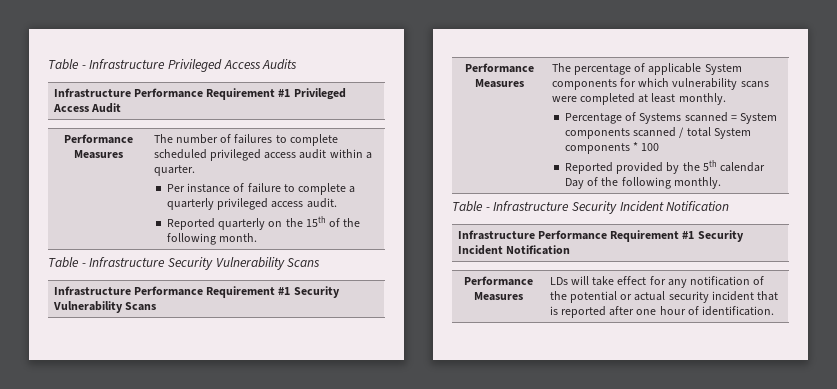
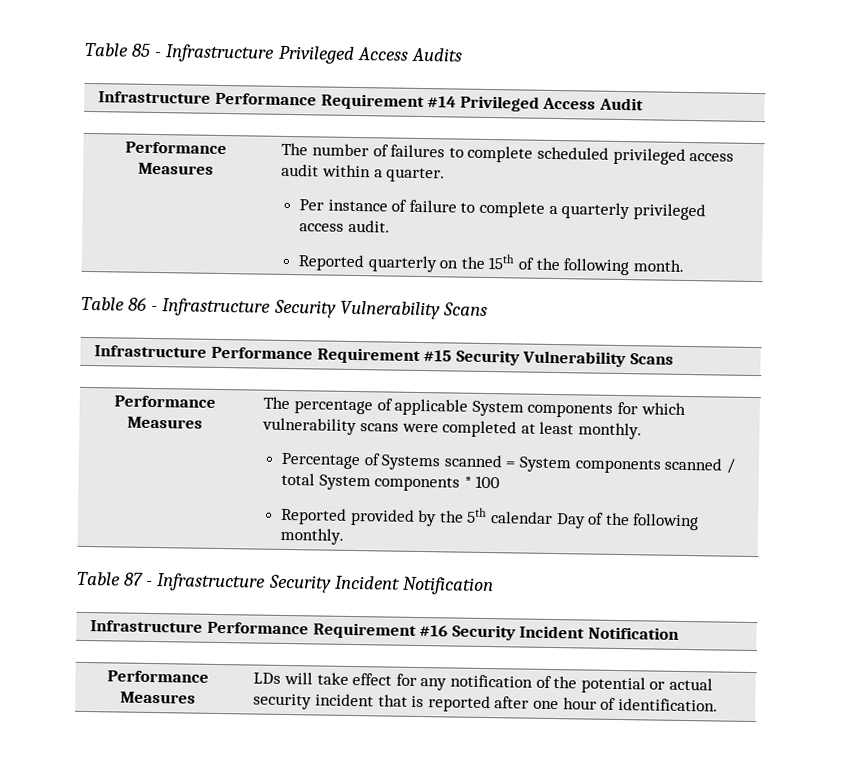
- Table - Infrastructure Privileged Access Audits
+ Table 85 - Infrastructure Privileged Access Audits
- Infrastructure Performance Requirement #1 Privileged Access Audit
+ Infrastructure Performance Requirement #14 Privileged Access Audit
- Table - Infrastructure Security Vulnerability Scans
+ Table 86 - Infrastructure Security Vulnerability Scans
- Infrastructure Performance Requirement #1 Security Vulnerability Scans
+ Infrastructure Performance Requirement #15 Security Vulnerability Scans
- Table - Infrastructure Security Incident Notification
+ Table 87 - Infrastructure Security Incident Notification
- Infrastructure Performance Requirement #1 Security Incident Notification
+ Infrastructure Performance Requirement #16 Security Incident Notification

